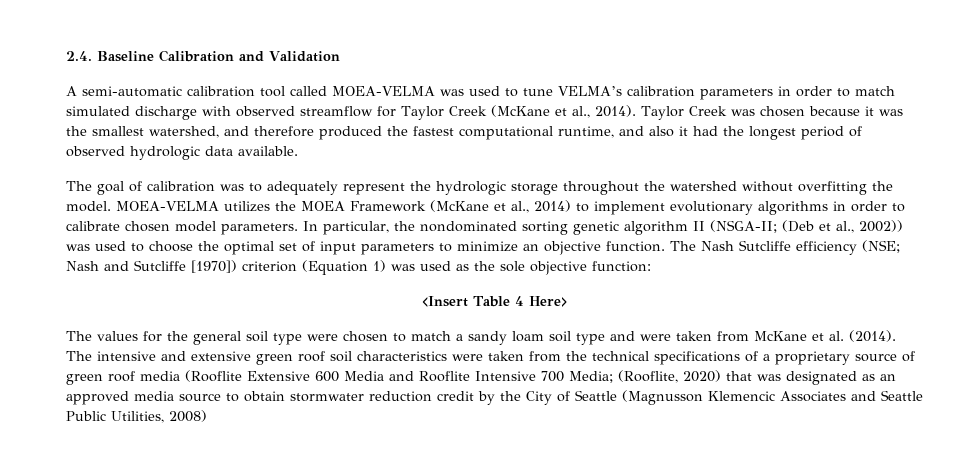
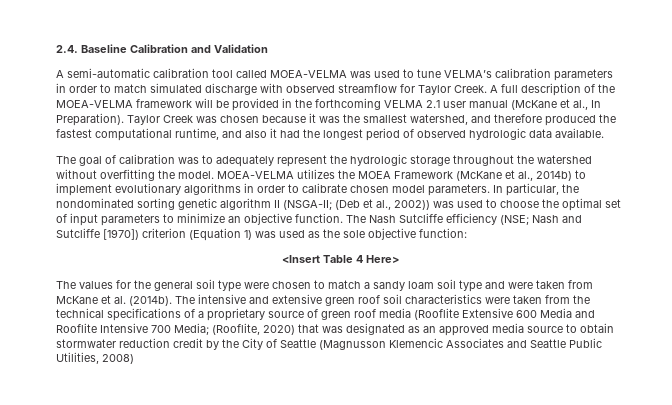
- A semi-automatic calibration tool called MOEA-VELMA was used to tune VELMA’s calibration parameters in order to match simulated discharge with observed streamflow for Taylor Creek (McKane et al., 2014).
+ A semi-automatic calibration tool called MOEA-VELMA was used to tune VELMA’s calibration parameters in order to match simulated discharge with observed streamflow for Taylor Creek. A full description of the MOEA-VELMA framework will be provided in the forthcoming VELMA 2.1 user manual (McKane et al., In Preparation).
- MOEA-VELMA utilizes the MOEA Framework (McKane et al., 2014) to implement evolutionary algorithms in order to calibrate chosen model parameters.
+ MOEA-VELMA utilizes the MOEA Framework (McKane et al., 2014b) to implement evolutionary algorithms in order to calibrate chosen model parameters.
- The values for the general soil type were chosen to match a sandy loam soil type and were taken from McKane et al. (2014).
+ The values for the general soil type were chosen to match a sandy loam soil type and were taken from McKane et al. (2014b).

